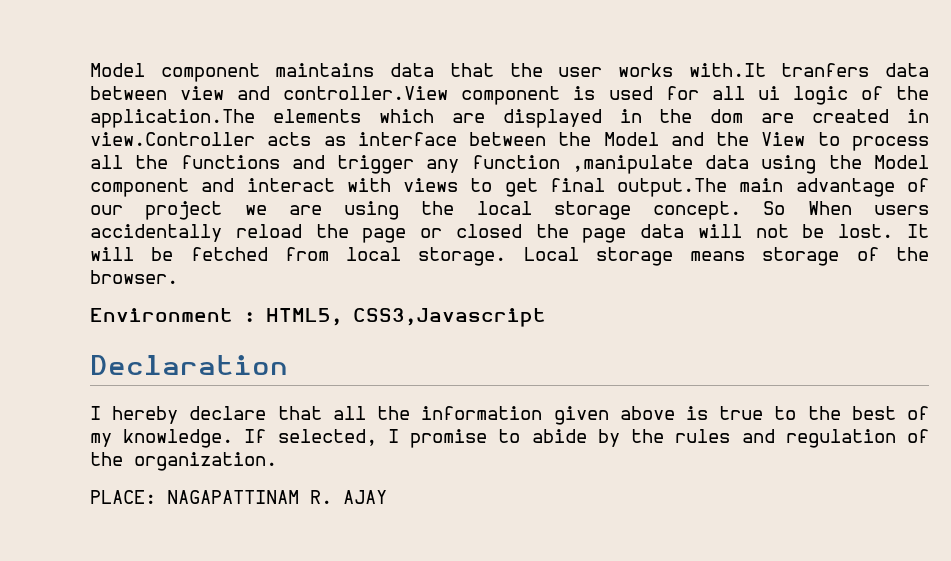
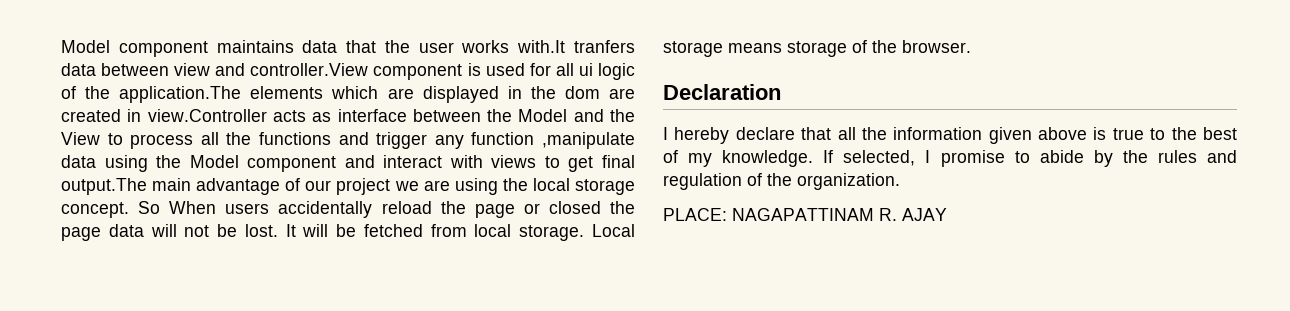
- Environment : HTML5, CSS3,Javascript

